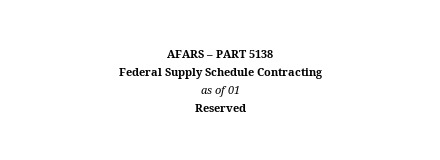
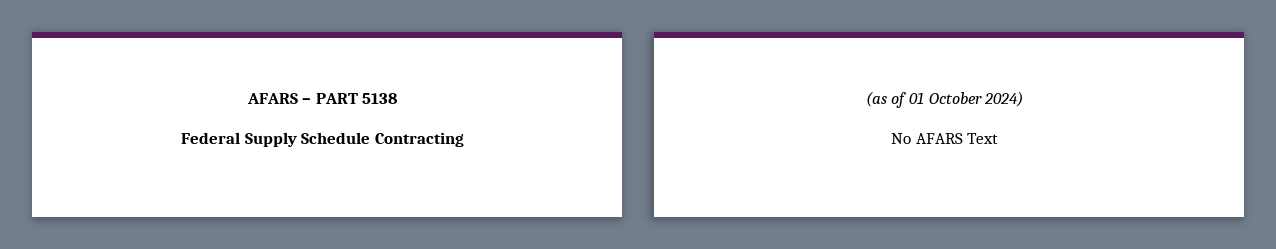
- as of 01
- Reserved
+ (as of 01 October 2024)
+ No AFARS Text

